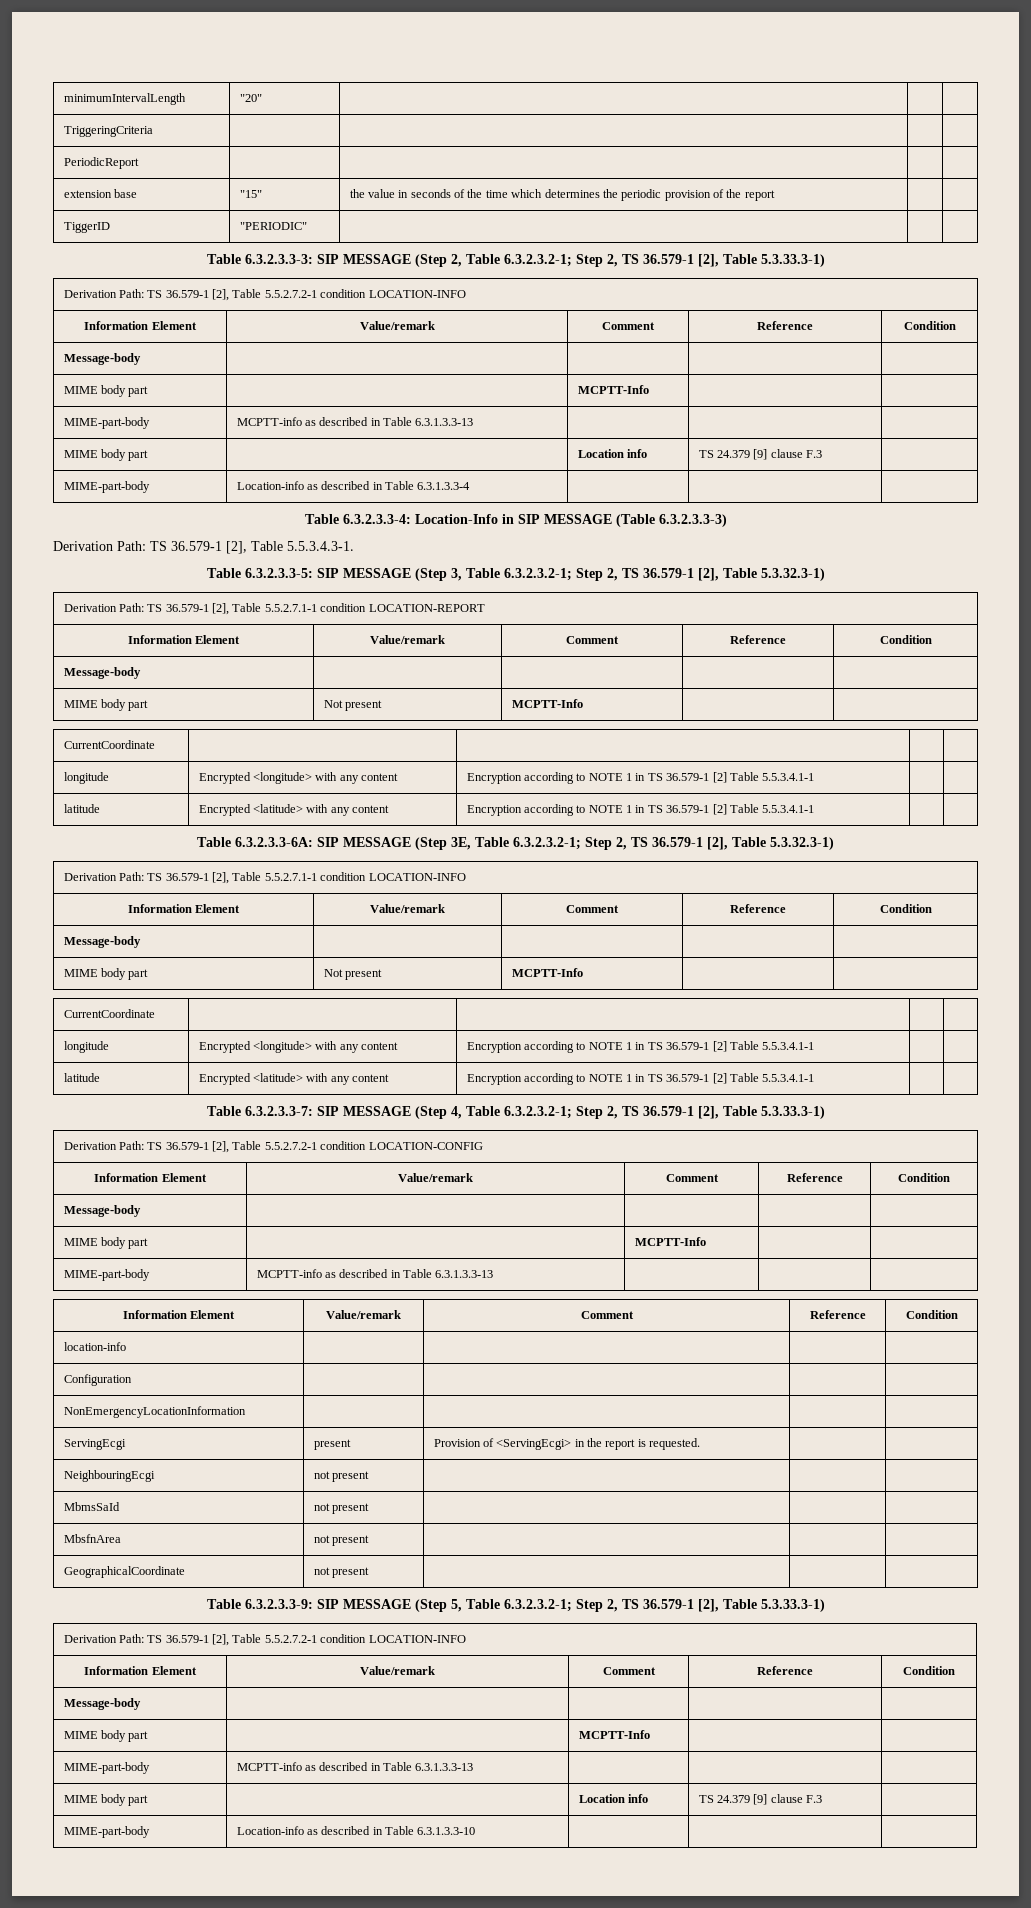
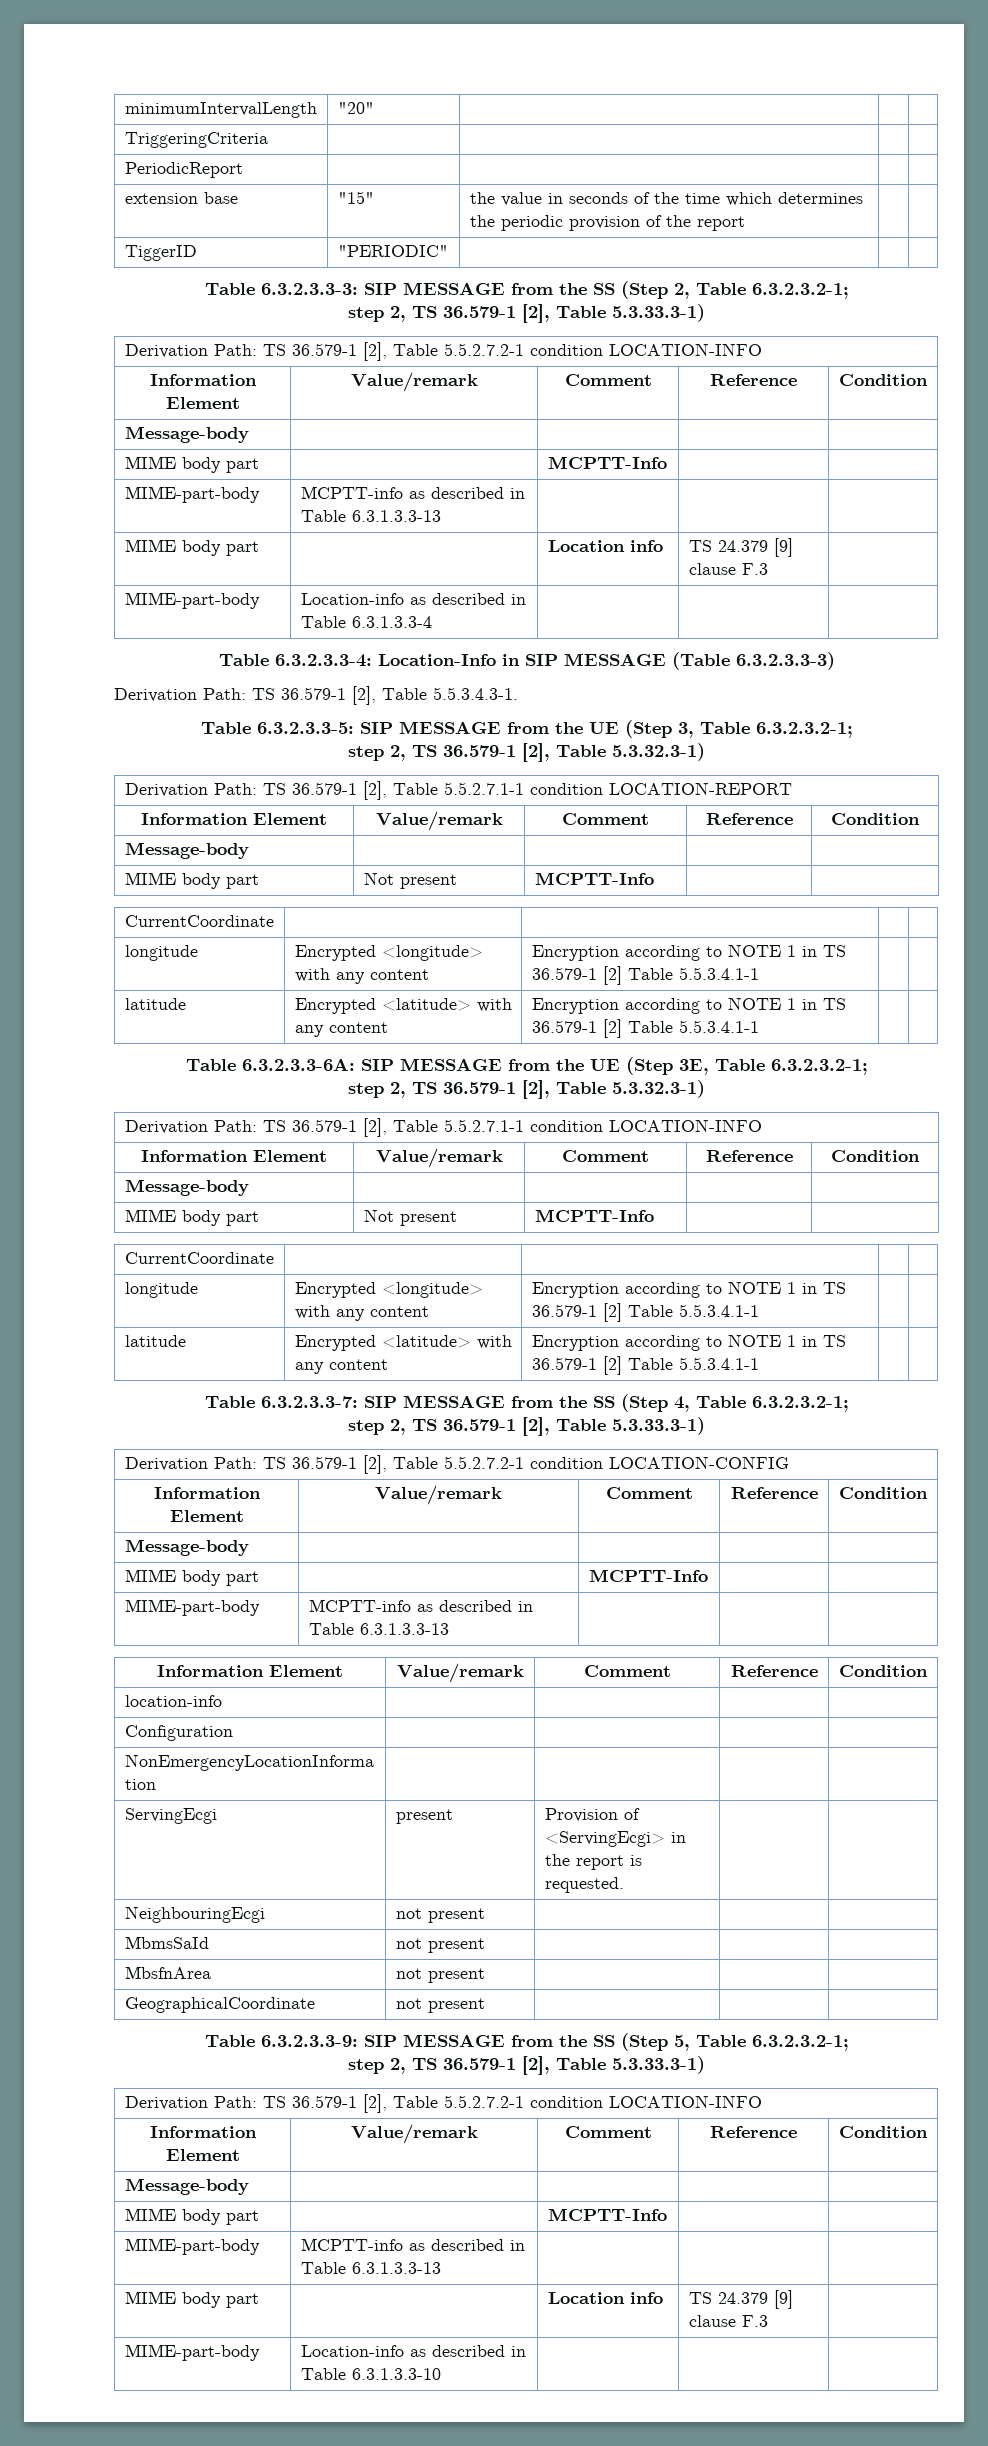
- Table 6.3.2.3.3-3: SIP MESSAGE (Step 2, Table 6.3.2.3.2-1; Step 2, TS 36.579-1 [2], Table 5.3.33.3-1)
+ Table 6.3.2.3.3-3: SIP MESSAGE from the SS (Step 2, Table 6.3.2.3.2-1;
+ step 2, TS 36.579-1 [2], Table 5.3.33.3-1)
- Table 6.3.2.3.3-5: SIP MESSAGE (Step 3, Table 6.3.2.3.2-1; Step 2, TS 36.579-1 [2], Table 5.3.32.3-1)
+ Table 6.3.2.3.3-5: SIP MESSAGE from the UE (Step 3, Table 6.3.2.3.2-1;
+ step 2, TS 36.579-1 [2], Table 5.3.32.3-1)
- Table 6.3.2.3.3-6A: SIP MESSAGE (Step 3E, Table 6.3.2.3.2-1; Step 2, TS 36.579-1 [2], Table 5.3.32.3-1)
+ Table 6.3.2.3.3-6A: SIP MESSAGE from the UE (Step 3E, Table 6.3.2.3.2-1;
+ step 2, TS 36.579-1 [2], Table 5.3.32.3-1)
- Table 6.3.2.3.3-7: SIP MESSAGE (Step 4, Table 6.3.2.3.2-1; Step 2, TS 36.579-1 [2], Table 5.3.33.3-1)
+ Table 6.3.2.3.3-7: SIP MESSAGE from the SS (Step 4, Table 6.3.2.3.2-1;
+ step 2, TS 36.579-1 [2], Table 5.3.33.3-1)
- Table 6.3.2.3.3-9: SIP MESSAGE (Step 5, Table 6.3.2.3.2-1; Step 2, TS 36.579-1 [2], Table 5.3.33.3-1)
+ Table 6.3.2.3.3-9: SIP MESSAGE from the SS (Step 5, Table 6.3.2.3.2-1;
+ step 2, TS 36.579-1 [2], Table 5.3.33.3-1)

